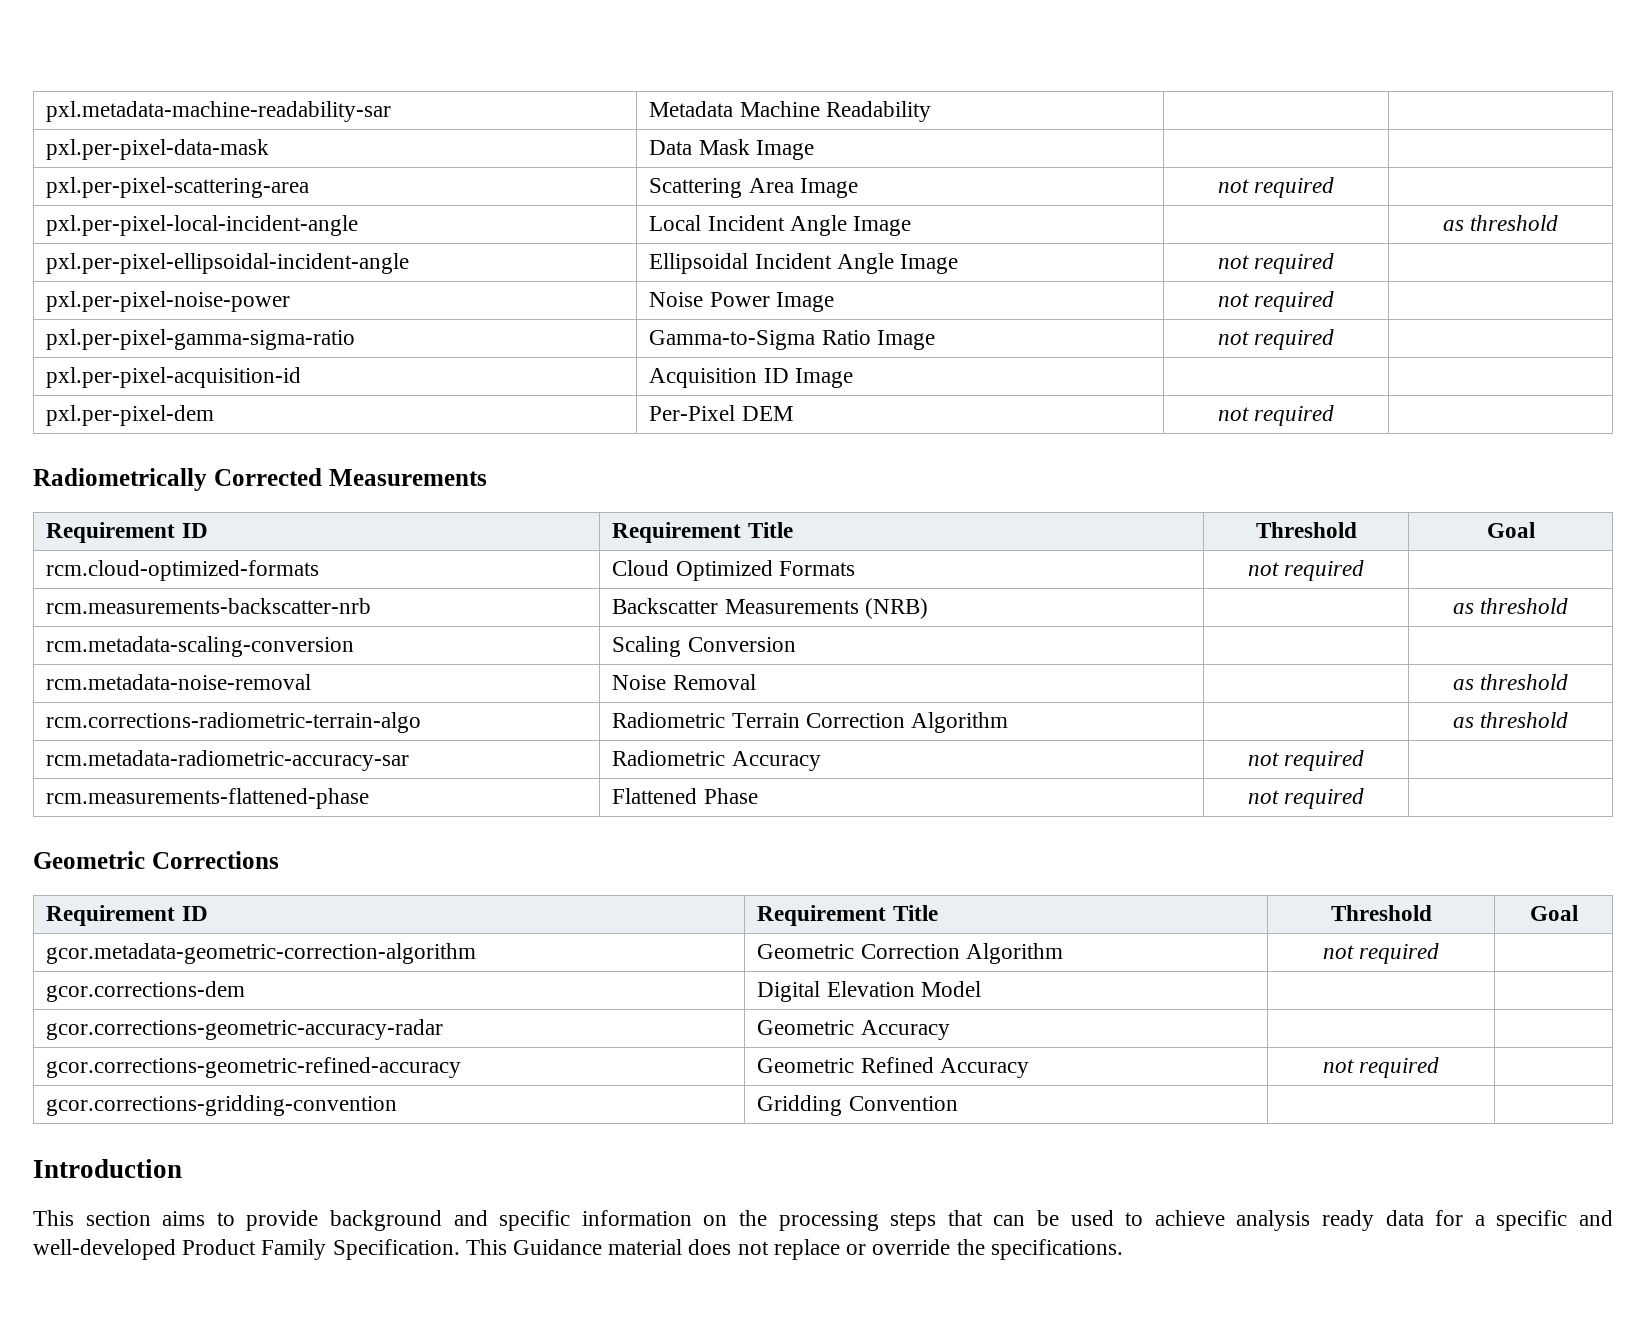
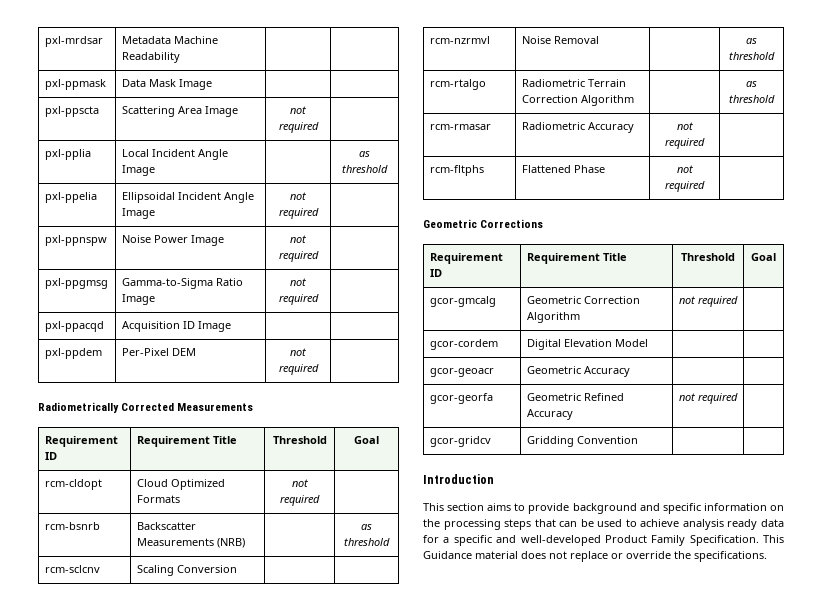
- pxl.metadata-machine-readability-sar | Metadata Machine Readability | |
+ pxl-mrdsar | Metadata Machine Readability | |
- pxl.per-pixel-data-mask | Data Mask Image | |
+ pxl-ppmask | Data Mask Image | |
- pxl.per-pixel-scattering-area | Scattering Area Image | not required |
+ pxl-ppscta | Scattering Area Image | not required |
- pxl.per-pixel-local-incident-angle | Local Incident Angle Image | | as threshold
+ pxl-pplia | Local Incident Angle Image | | as threshold
- pxl.per-pixel-ellipsoidal-incident-angle | Ellipsoidal Incident Angle Image | not required |
+ pxl-ppelia | Ellipsoidal Incident Angle Image | not required |
- pxl.per-pixel-noise-power | Noise Power Image | not required |
+ pxl-ppnspw | Noise Power Image | not required |
- pxl.per-pixel-gamma-sigma-ratio | Gamma-to-Sigma Ratio Image | not required |
+ pxl-ppgmsg | Gamma-to-Sigma Ratio Image | not required |
- pxl.per-pixel-acquisition-id | Acquisition ID Image | |
+ pxl-ppacqd | Acquisition ID Image | |
- pxl.per-pixel-dem | Per-Pixel DEM | not required |
+ pxl-ppdem | Per-Pixel DEM | not required |
- rcm.cloud-optimized-formats | Cloud Optimized Formats | not required |
+ rcm-cldopt | Cloud Optimized Formats | not required |
- rcm.measurements-backscatter-nrb | Backscatter Measurements (NRB) | | as threshold
+ rcm-bsnrb | Backscatter Measurements (NRB) | | as threshold
- rcm.metadata-scaling-conversion | Scaling Conversion | |
+ rcm-sclcnv | Scaling Conversion | |
- rcm.metadata-noise-removal | Noise Removal | | as threshold
+ rcm-nzrmvl | Noise Removal | | as threshold
- rcm.corrections-radiometric-terrain-algo | Radiometric Terrain Correction Algorithm | | as threshold
+ rcm-rtalgo | Radiometric Terrain Correction Algorithm | | as threshold
- rcm.metadata-radiometric-accuracy-sar | Radiometric Accuracy | not required |
+ rcm-rmasar | Radiometric Accuracy | not required |
- rcm.measurements-flattened-phase | Flattened Phase | not required |
+ rcm-fltphs | Flattened Phase | not required |
- gcor.metadata-geometric-correction-algorithm | Geometric Correction Algorithm | not required |
+ gcor-gmcalg | Geometric Correction Algorithm | not required |
- gcor.corrections-dem | Digital Elevation Model | |
+ gcor-cordem | Digital Elevation Model | |
- gcor.corrections-geometric-accuracy-radar | Geometric Accuracy | |
+ gcor-geoacr | Geometric Accuracy | |
- gcor.corrections-geometric-refined-accuracy | Geometric Refined Accuracy | not required |
+ gcor-georfa | Geometric Refined Accuracy | not required |
- gcor.corrections-gridding-convention | Gridding Convention | |
+ gcor-gridcv | Gridding Convention | |

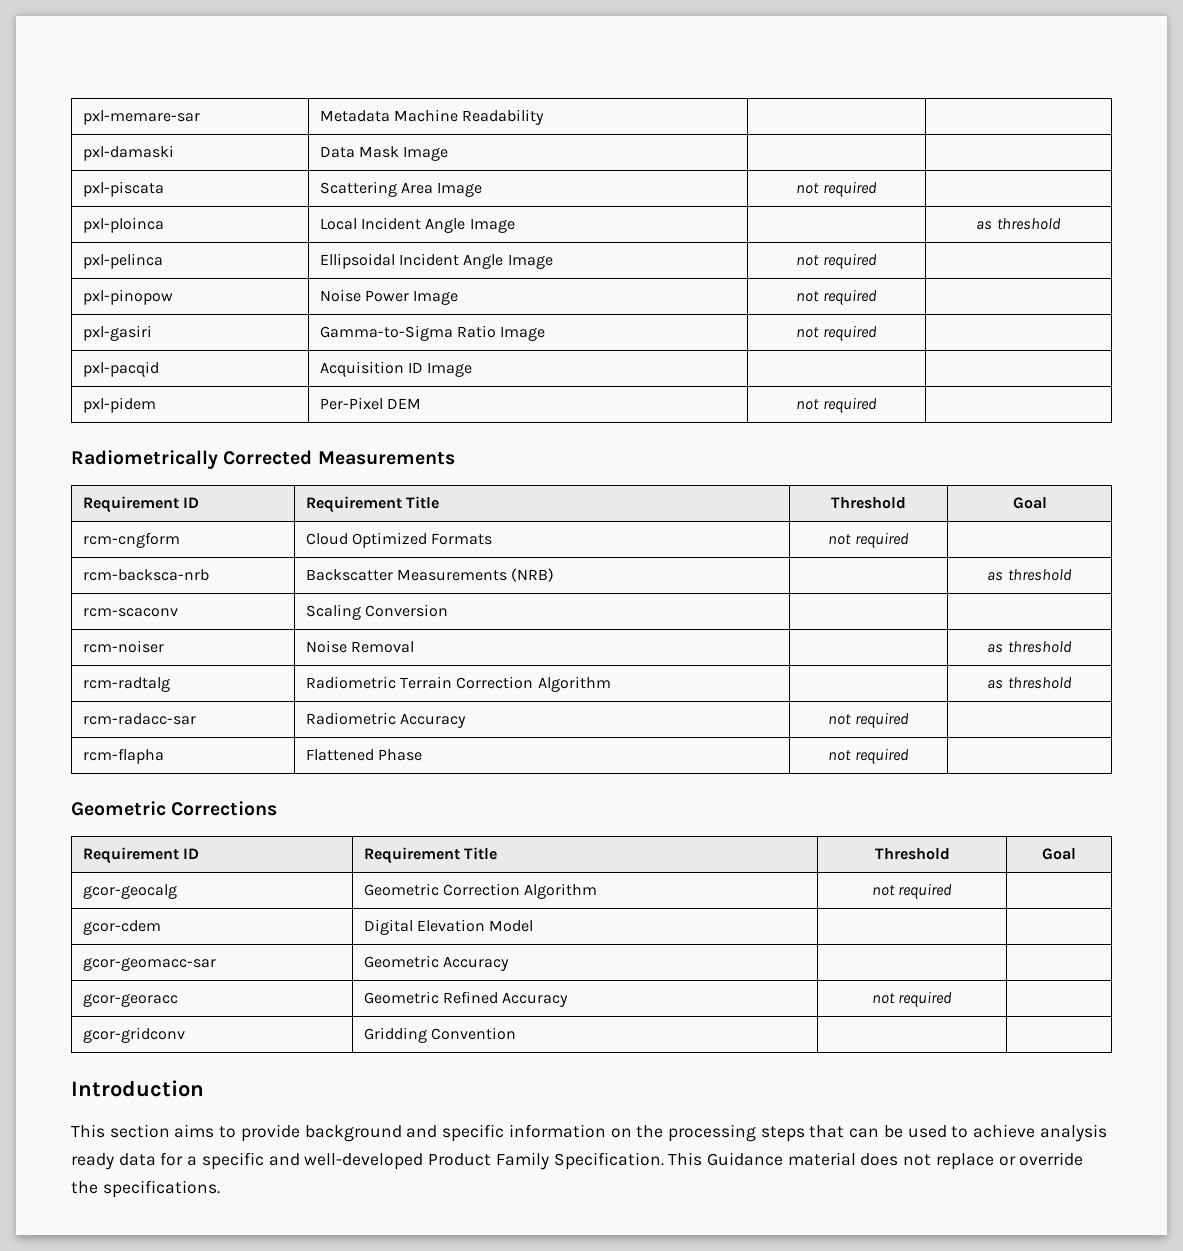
- pxl-mrdsar | Metadata Machine Readability | |
+ pxl-memare-sar | Metadata Machine Readability | |
- pxl-ppmask | Data Mask Image | |
+ pxl-damaski | Data Mask Image | |
- pxl-ppscta | Scattering Area Image | not required |
+ pxl-piscata | Scattering Area Image | not required |
- pxl-pplia | Local Incident Angle Image | | as threshold
+ pxl-ploinca | Local Incident Angle Image | | as threshold
- pxl-ppelia | Ellipsoidal Incident Angle Image | not required |
+ pxl-pelinca | Ellipsoidal Incident Angle Image | not required |
- pxl-ppnspw | Noise Power Image | not required |
+ pxl-pinopow | Noise Power Image | not required |
- pxl-ppgmsg | Gamma-to-Sigma Ratio Image | not required |
+ pxl-gasiri | Gamma-to-Sigma Ratio Image | not required |
- pxl-ppacqd | Acquisition ID Image | |
+ pxl-pacqid | Acquisition ID Image | |
- pxl-ppdem | Per-Pixel DEM | not required |
+ pxl-pidem | Per-Pixel DEM | not required |
- rcm-cldopt | Cloud Optimized Formats | not required |
+ rcm-cngform | Cloud Optimized Formats | not required |
- rcm-bsnrb | Backscatter Measurements (NRB) | | as threshold
+ rcm-backsca-nrb | Backscatter Measurements (NRB) | | as threshold
- rcm-sclcnv | Scaling Conversion | |
+ rcm-scaconv | Scaling Conversion | |
- rcm-nzrmvl | Noise Removal | | as threshold
+ rcm-noiser | Noise Removal | | as threshold
- rcm-rtalgo | Radiometric Terrain Correction Algorithm | | as threshold
+ rcm-radtalg | Radiometric Terrain Correction Algorithm | | as threshold
- rcm-rmasar | Radiometric Accuracy | not required |
+ rcm-radacc-sar | Radiometric Accuracy | not required |
- rcm-fltphs | Flattened Phase | not required |
+ rcm-flapha | Flattened Phase | not required |
- gcor-gmcalg | Geometric Correction Algorithm | not required |
+ gcor-geocalg | Geometric Correction Algorithm | not required |
- gcor-cordem | Digital Elevation Model | |
+ gcor-cdem | Digital Elevation Model | |
- gcor-geoacr | Geometric Accuracy | |
+ gcor-geomacc-sar | Geometric Accuracy | |
- gcor-georfa | Geometric Refined Accuracy | not required |
+ gcor-georacc | Geometric Refined Accuracy | not required |
- gcor-gridcv | Gridding Convention | |
+ gcor-gridconv | Gridding Convention | |

